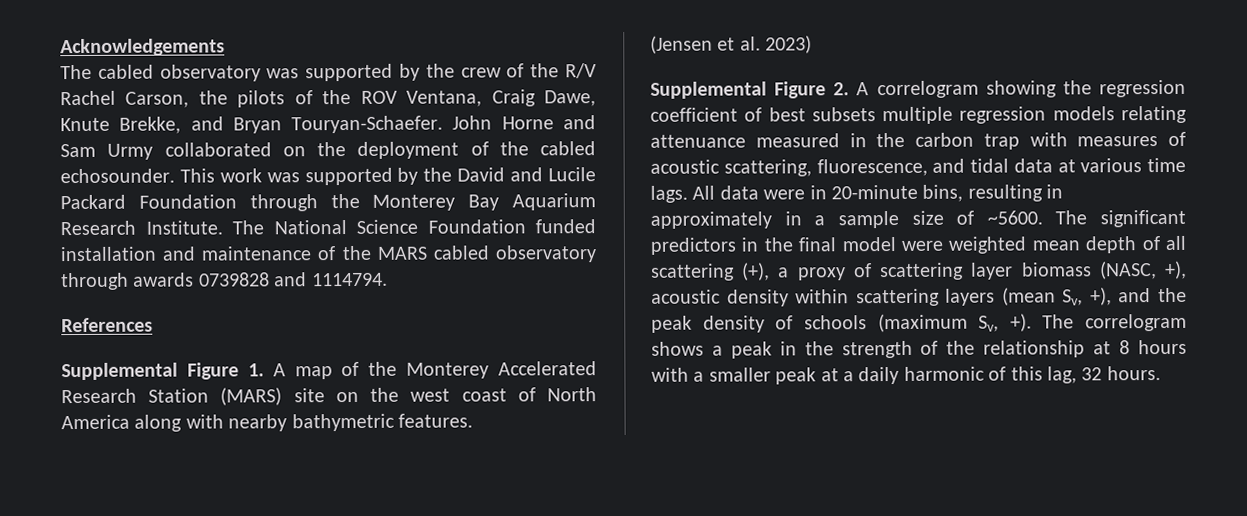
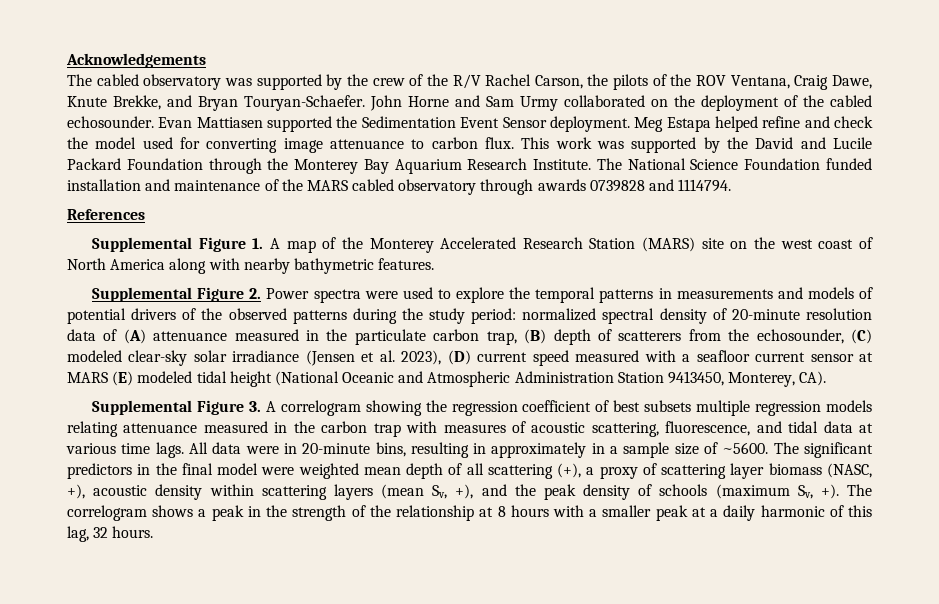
+ Evan Mattiasen supported the Sedimentation Event Sensor deployment. Meg Estapa helped refine and check the model used for converting image attenuance to carbon flux.
- (Jensen et al. 2023)
- Supplemental Figure 2. A correlogram showing the regression coefficient of best subsets multiple regression models relating attenuance measured in the carbon trap with measures of acoustic scattering, fluorescence, and tidal data at various time lags.
+ Supplemental Figure 2. Power spectra were used to explore the temporal patterns in measurements and models of potential drivers of the observed patterns during the study period: normalized spectral density of 20-minute resolution data of (A) attenuance measured in the particulate carbon trap, (B) depth of scatterers from the echosounder, (C) modeled clear-sky solar irradiance (Jensen et al. 2023), (D) current speed measured with a seafloor current sensor at MARS (E) modeled tidal height (National Oceanic and Atmospheric Administration Station 9413450, Monterey, CA).
+ Supplemental Figure 3. A correlogram showing the regression coefficient of best subsets multiple regression models relating attenuance measured in the carbon trap with measures of acoustic scattering, fluorescence, and tidal data at various time lags.

